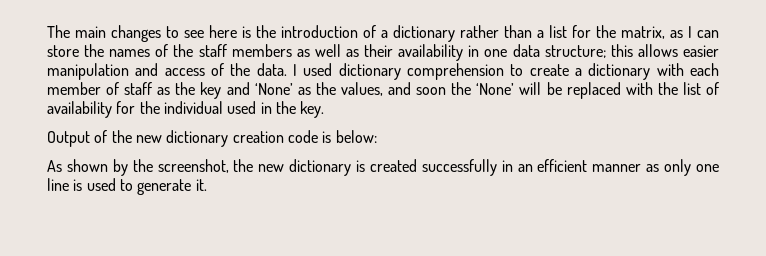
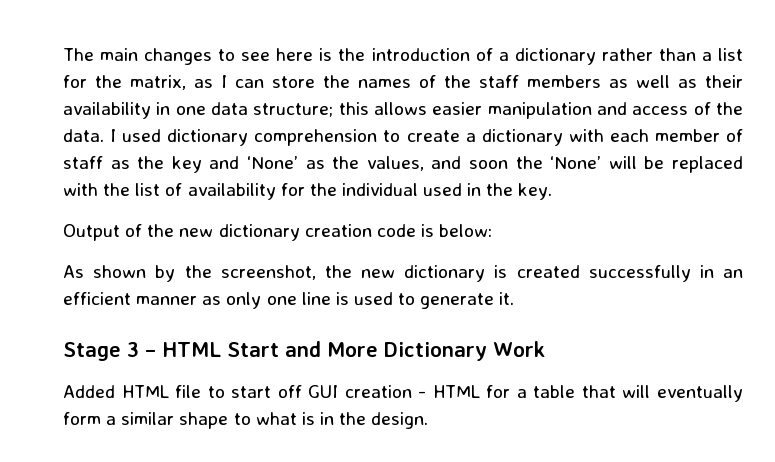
+ Stage 3 – HTML Start and More Dictionary Work
+ Added HTML file to start off GUI creation - HTML for a table that will eventually form a similar shape to what is in the design.

